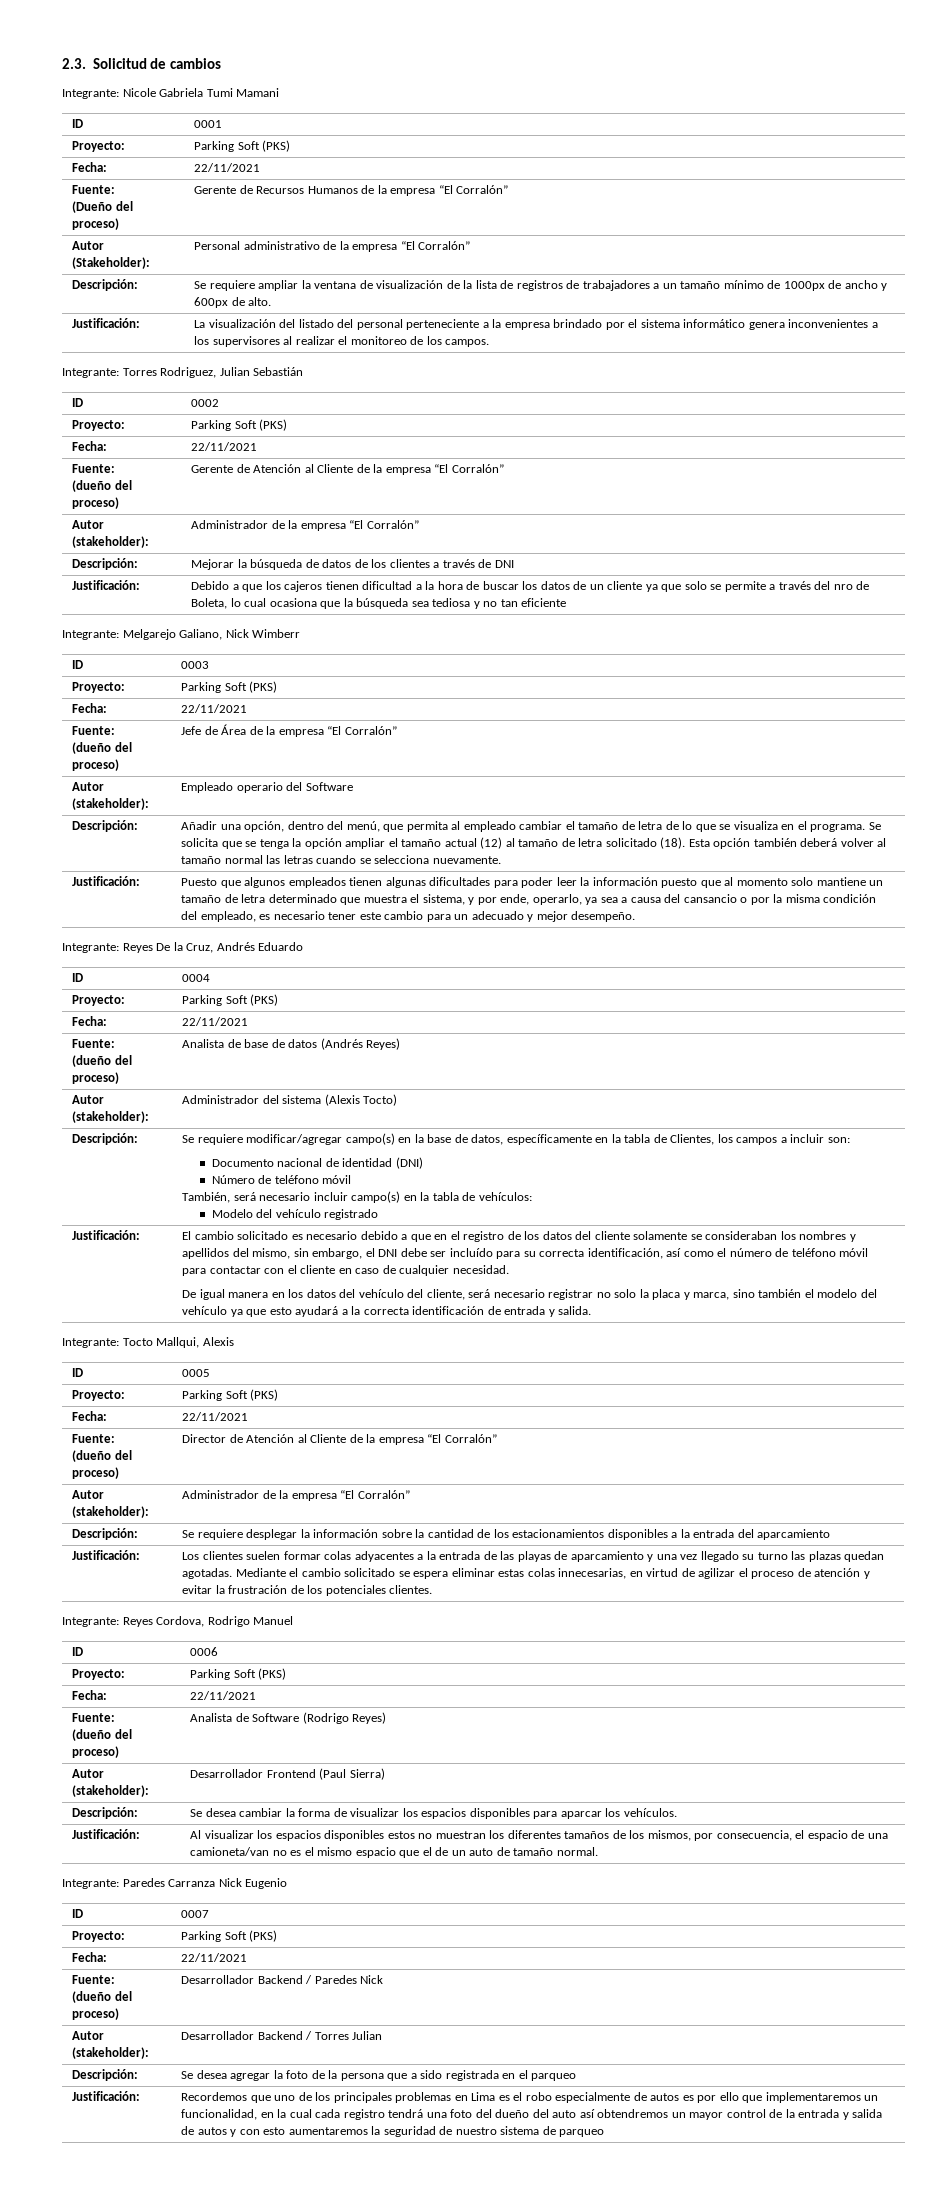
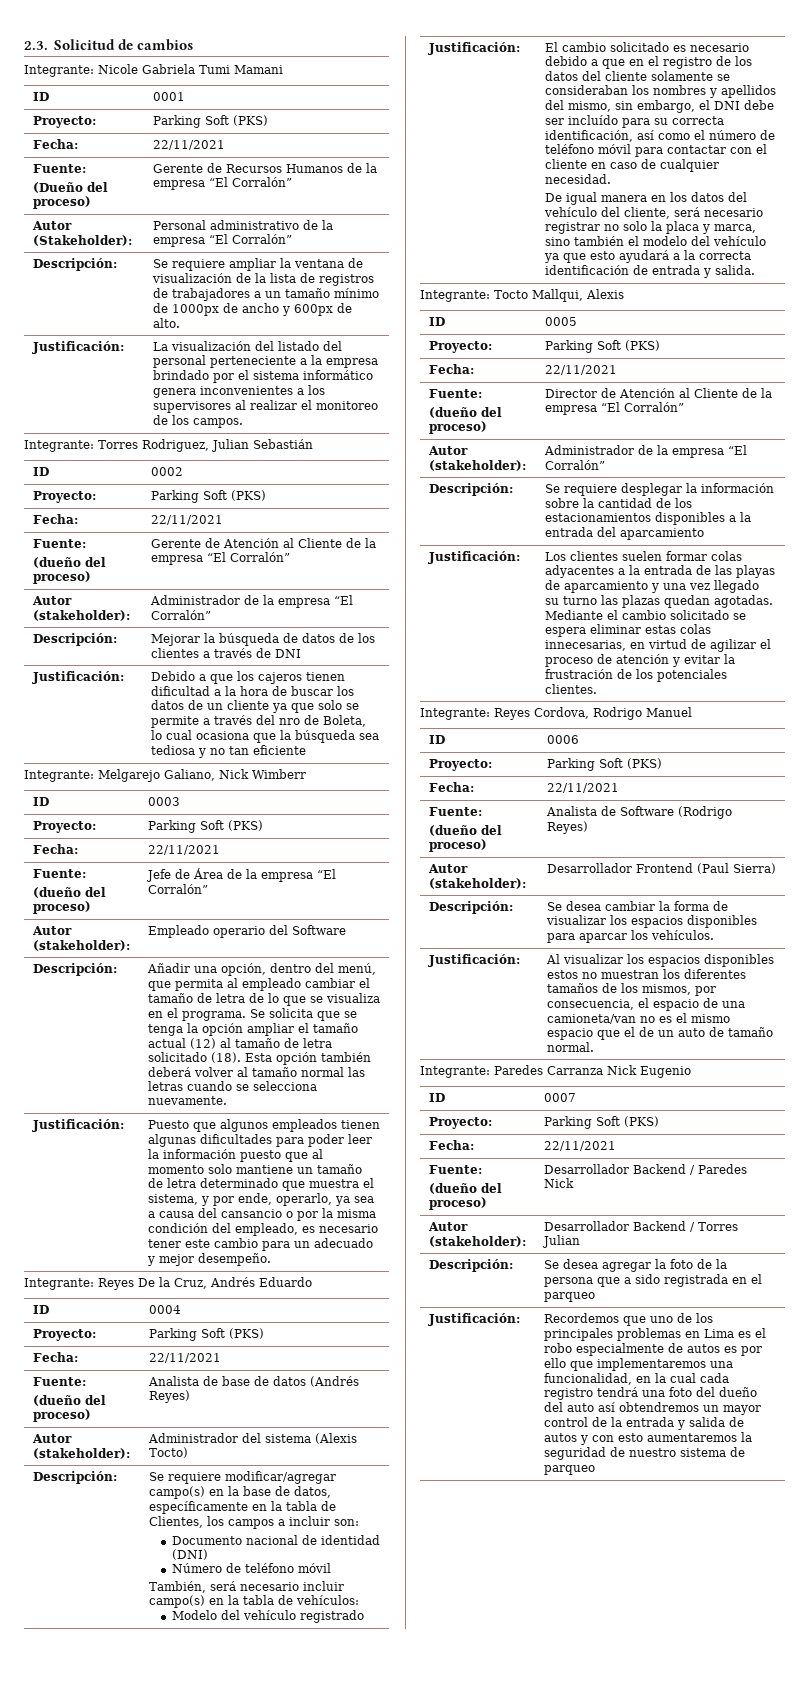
- Recordemos que uno de los principales problemas en Lima es el robo especialmente de autos es por ello que implementaremos un funcionalidad, en la cual cada registro tendrá una foto del dueño del auto así obtendremos un mayor control de la entrada y salida de autos y con esto aumentaremos la seguridad de nuestro sistema de parqueo
+ Recordemos que uno de los principales problemas en Lima es el robo especialmente de autos es por ello que implementaremos una funcionalidad, en la cual cada registro tendrá una foto del dueño del auto así obtendremos un mayor control de la entrada y salida de autos y con esto aumentaremos la seguridad de nuestro sistema de parqueo

